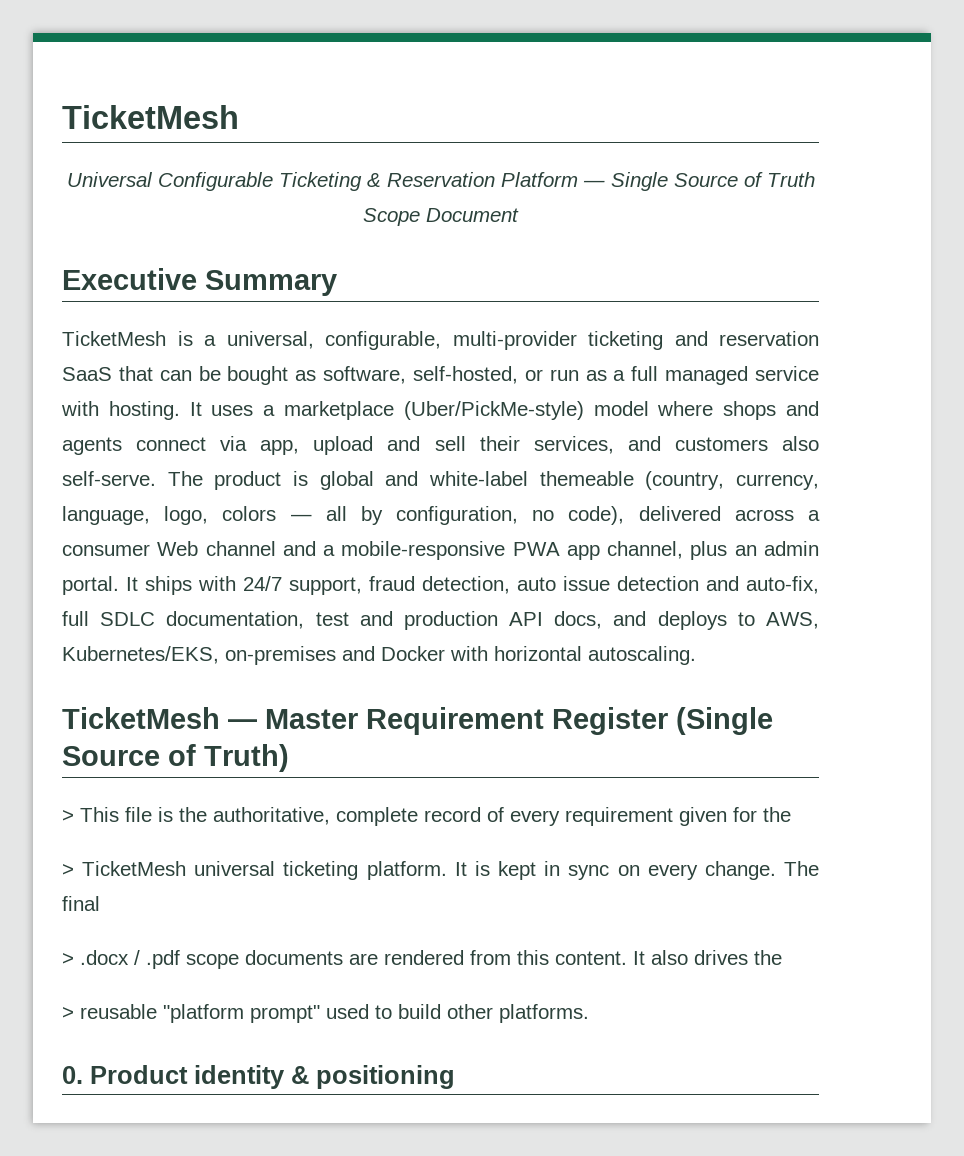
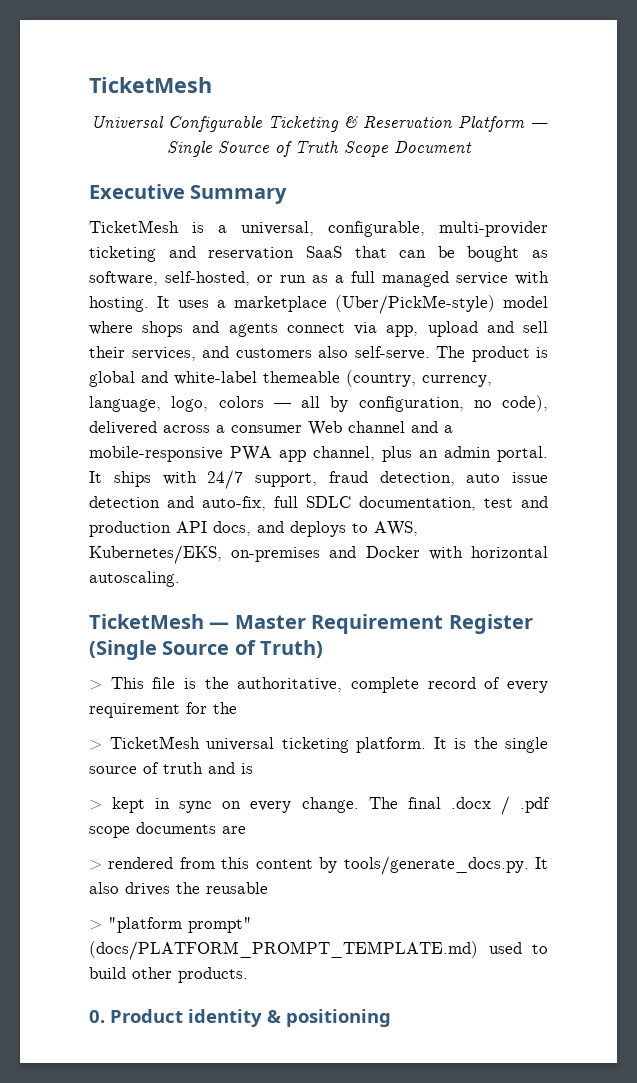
- > This file is the authoritative, complete record of every requirement given for the
+ > This file is the authoritative, complete record of every requirement for the
- It is kept in sync on every change.
+ It is the single source of truth and is
+ > kept in sync on every change.
- The final
- > .docx / .pdf scope documents are rendered from this content. It also drives the
- > reusable "platform prompt" used to build other platforms.
+ The final .docx / .pdf scope documents are
+ > rendered from this content by tools/generate_docs.py. It also drives the reusable
+ > "platform prompt" (docs/PLATFORM_PROMPT_TEMPLATE.md) used to build other products.

